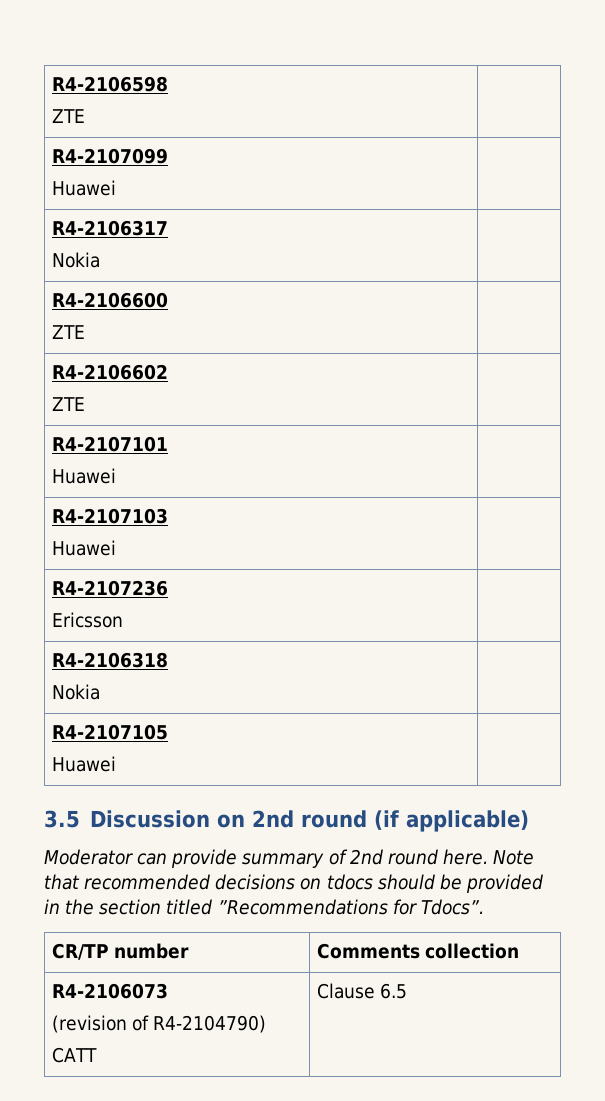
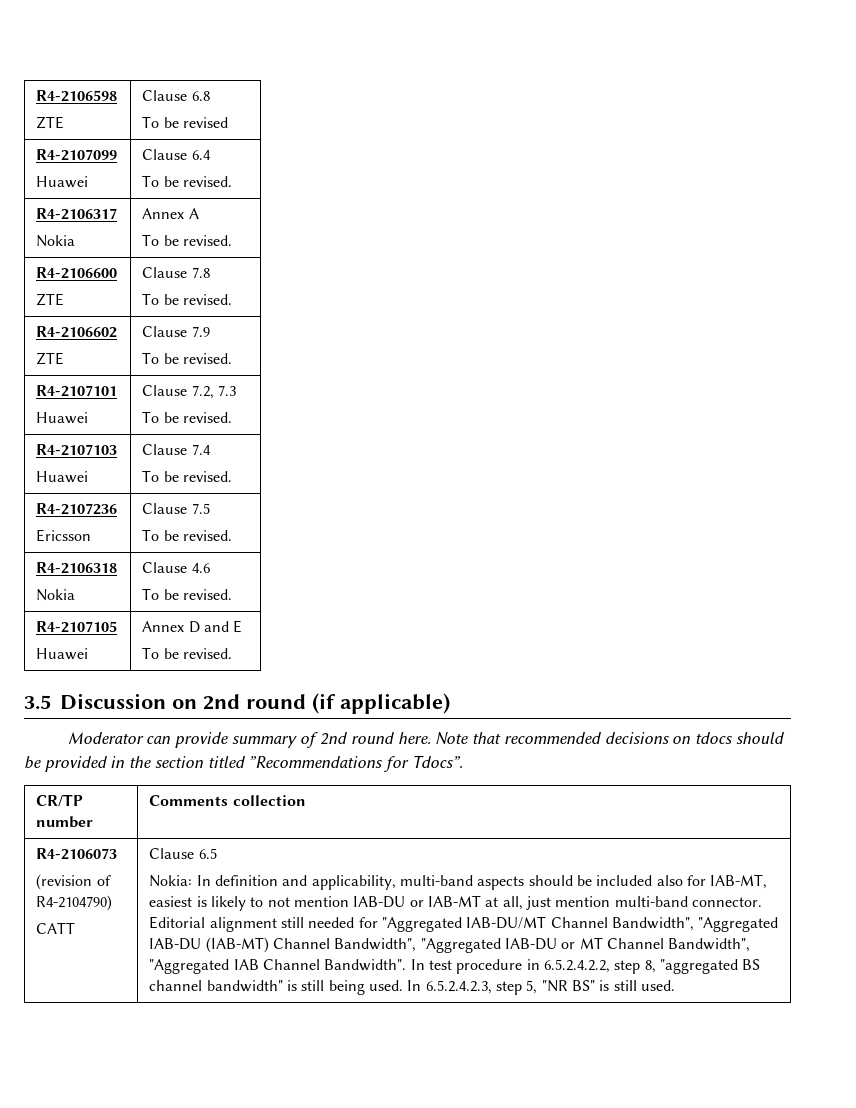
  R4-2106598
- ZTE |
+ ZTE | Clause 6.8
+ To be revised
  R4-2107099
- Huawei |
+ Huawei | Clause 6.4
+ To be revised.
  R4-2106317
- Nokia |
+ Nokia | Annex A
+ To be revised.
  R4-2106600
- ZTE |
+ ZTE | Clause 7.8
+ To be revised.
  R4-2106602
- ZTE |
+ ZTE | Clause 7.9
+ To be revised.
  R4-2107101
- Huawei |
+ Huawei | Clause 7.2, 7.3
+ To be revised.
  R4-2107103
- Huawei |
+ Huawei | Clause 7.4
+ To be revised.
  R4-2107236
- Ericsson |
+ Ericsson | Clause 7.5
+ To be revised.
  R4-2106318
- Nokia |
+ Nokia | Clause 4.6
+ To be revised.
  R4-2107105
- Huawei |
+ Huawei | Annex D and E
+ To be revised.
+ Nokia: In definition and applicability, multi-band aspects should be included also for IAB-MT, easiest is likely to not mention IAB-DU or IAB-MT at all, just mention multi-band connector. Editorial alignment still needed for "Aggregated IAB-DU/MT Channel Bandwidth", "Aggregated IAB-DU (IAB-MT) Channel Bandwidth", "Aggregated IAB-DU or MT Channel Bandwidth", "Aggregated IAB Channel Bandwidth". In test procedure in 6.5.2.4.2.2, step 8, "aggregated BS channel bandwidth" is still being used. In 6.5.2.4.2.3, step 5, "NR BS" is still used.

